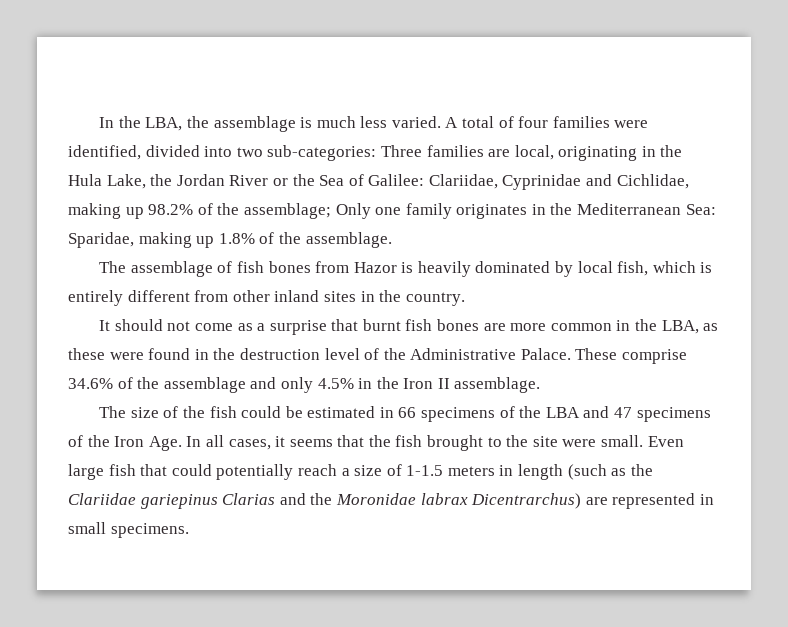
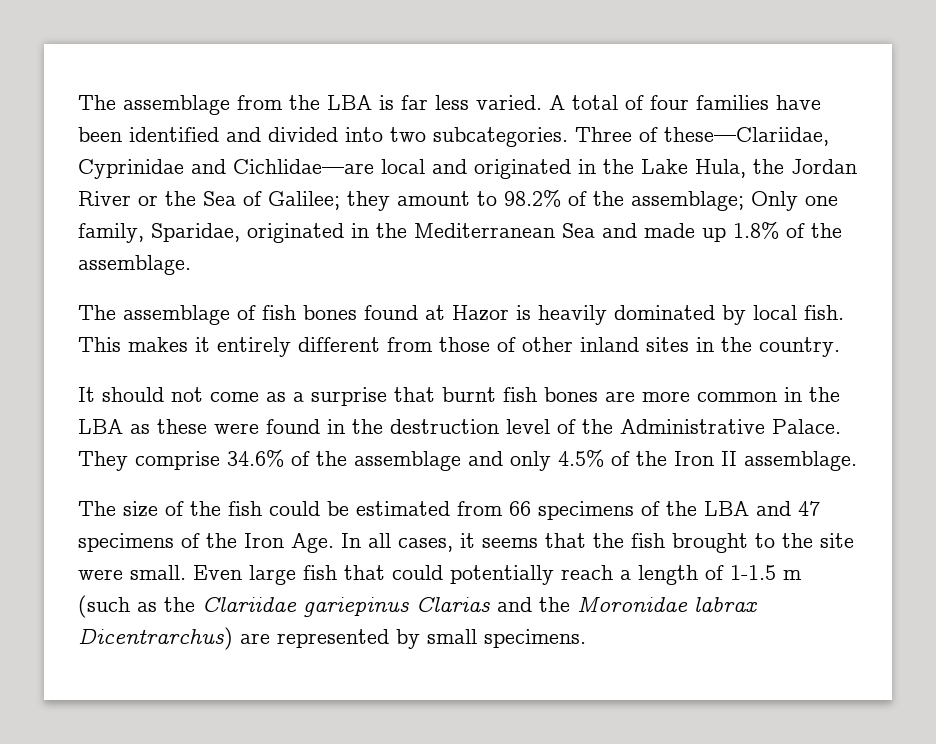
- In the LBA, the assemblage is much less varied.
+ The assemblage from the LBA is far less varied.
- A total of four families were identified, divided into two sub-categories: Three families are local, originating in the Hula Lake, the Jordan River or the Sea of Galilee: Clariidae, Cyprinidae and Cichlidae, making up 98.2% of the assemblage; Only one family originates in the Mediterranean Sea: Sparidae, making up 1.8% of the assemblage.
+ A total of four families have been identified and divided into two subcategories. Three of these—Clariidae, Cyprinidae and Cichlidae—are local and originated in the Lake Hula, the Jordan River or the Sea of Galilee; they amount to 98.2% of the assemblage; Only one family, Sparidae, originated in the Mediterranean Sea and made up 1.8% of the assemblage.
- The assemblage of fish bones from Hazor is heavily dominated by local fish, which is entirely different from other inland sites in the country.
+ The assemblage of fish bones found at Hazor is heavily dominated by local fish. This makes it entirely different from those of other inland sites in the country.
- It should not come as a surprise that burnt fish bones are more common in the LBA, as these were found in the destruction level of the Administrative Palace.
+ It should not come as a surprise that burnt fish bones are more common in the LBA as these were found in the destruction level of the Administrative Palace.
- These comprise 34.6% of the assemblage and only 4.5% in the Iron II assemblage.
+ They comprise 34.6% of the assemblage and only 4.5% of the Iron II assemblage.
- The size of the fish could be estimated in 66 specimens of the LBA and 47 specimens of the Iron Age. In all cases, it seems that the fish brought to the site were small.
+ The size of the fish could be estimated from 66 specimens of the LBA and 47 specimens of the Iron Age. In all cases, it seems that the fish brought to the site were small.
- Even large fish that could potentially reach a size of 1-1.5 meters in length (such as the Clariidae gariepinus Clarias and the Moronidae labrax Dicentrarchus) are represented in small specimens.
+ Even large fish that could potentially reach a length of 1-1.5 m (such as the Clariidae gariepinus Clarias and the Moronidae labrax Dicentrarchus) are represented by small specimens.

